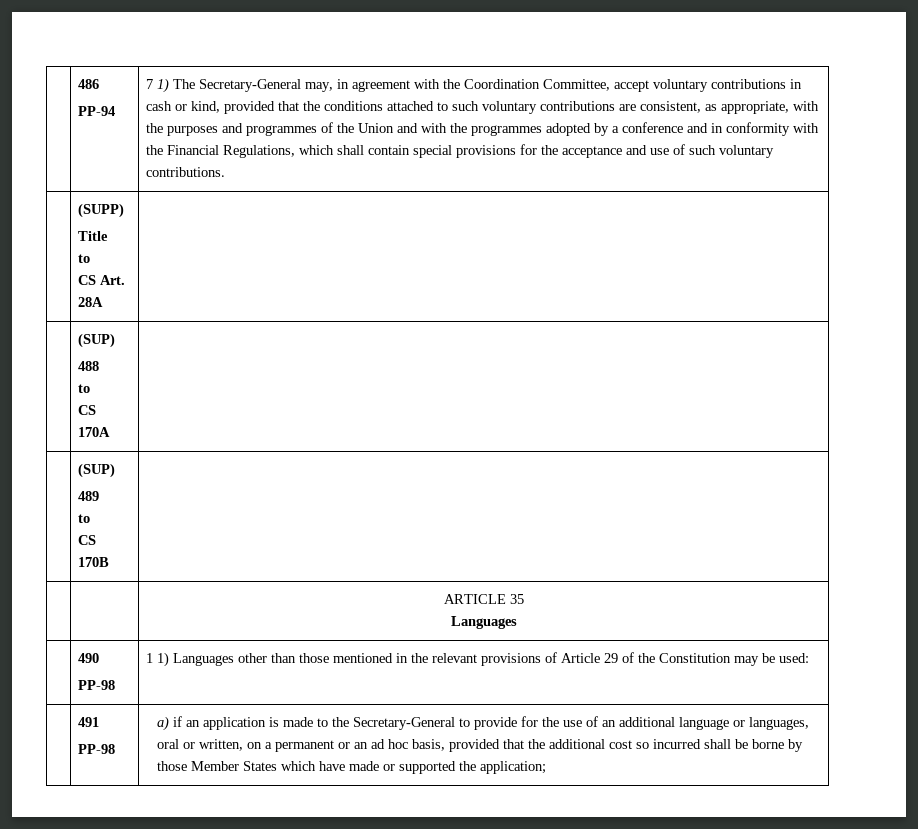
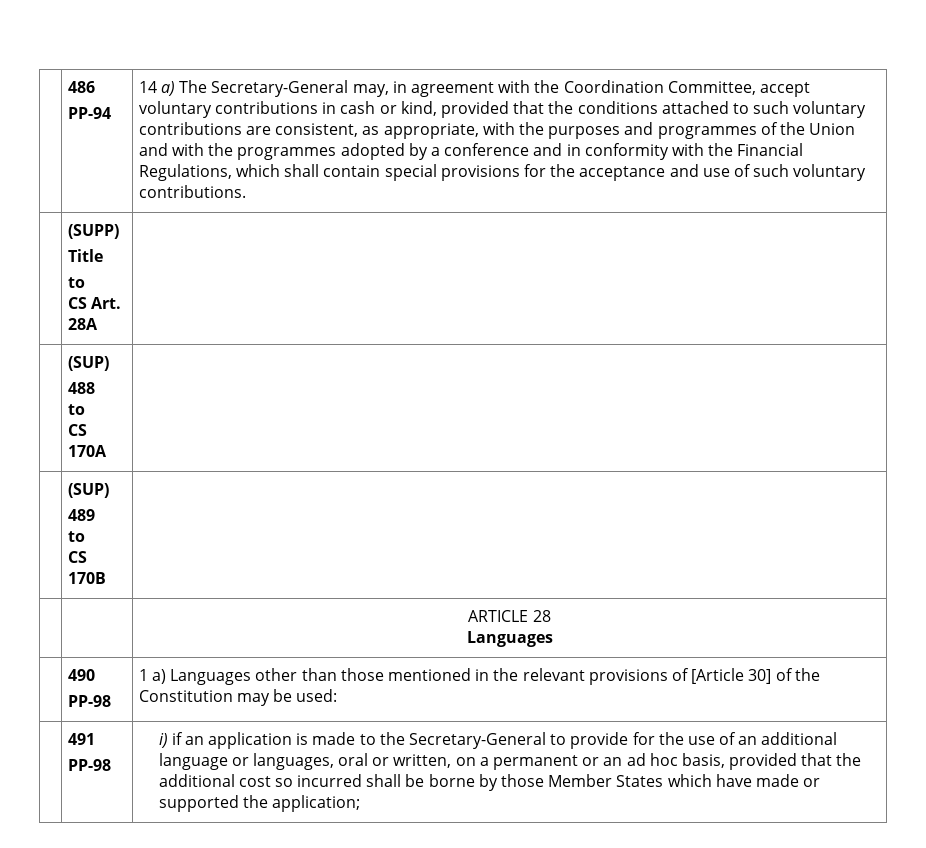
- 7 1) The Secretary-General may, in agreement with the Coordination Committee, accept voluntary contributions in cash or kind, provided that the conditions attached to such voluntary contributions are consistent, as appropriate, with the purposes and programmes of the Union and with the programmes adopted by a conference and in conformity with the Financial Regulations, which shall contain special provisions for the acceptance and use of such voluntary contributions.
+ 14 a) The Secretary-General may, in agreement with the Coordination Committee, accept voluntary contributions in cash or kind, provided that the conditions attached to such voluntary contributions are consistent, as appropriate, with the purposes and programmes of the Union and with the programmes adopted by a conference and in conformity with the Financial Regulations, which shall contain special provisions for the acceptance and use of such voluntary contributions.
- | | ARTICLE 35
+ | | ARTICLE 28
  | 490
- PP-98 | 1 1) Languages other than those mentioned in the relevant provisions of Article 29 of the Constitution may be used:
+ PP-98 | 1 a) Languages other than those mentioned in the relevant provisions of [Article 30] of the Constitution may be used:
- a) if an application is made to the Secretary-General to provide for the use of an additional language or languages, oral or written, on a permanent or an ad hoc basis, provided that the additional cost so incurred shall be borne by those Member States which have made or supported the application;
+ i) if an application is made to the Secretary-General to provide for the use of an additional language or languages, oral or written, on a permanent or an ad hoc basis, provided that the additional cost so incurred shall be borne by those Member States which have made or supported the application;

